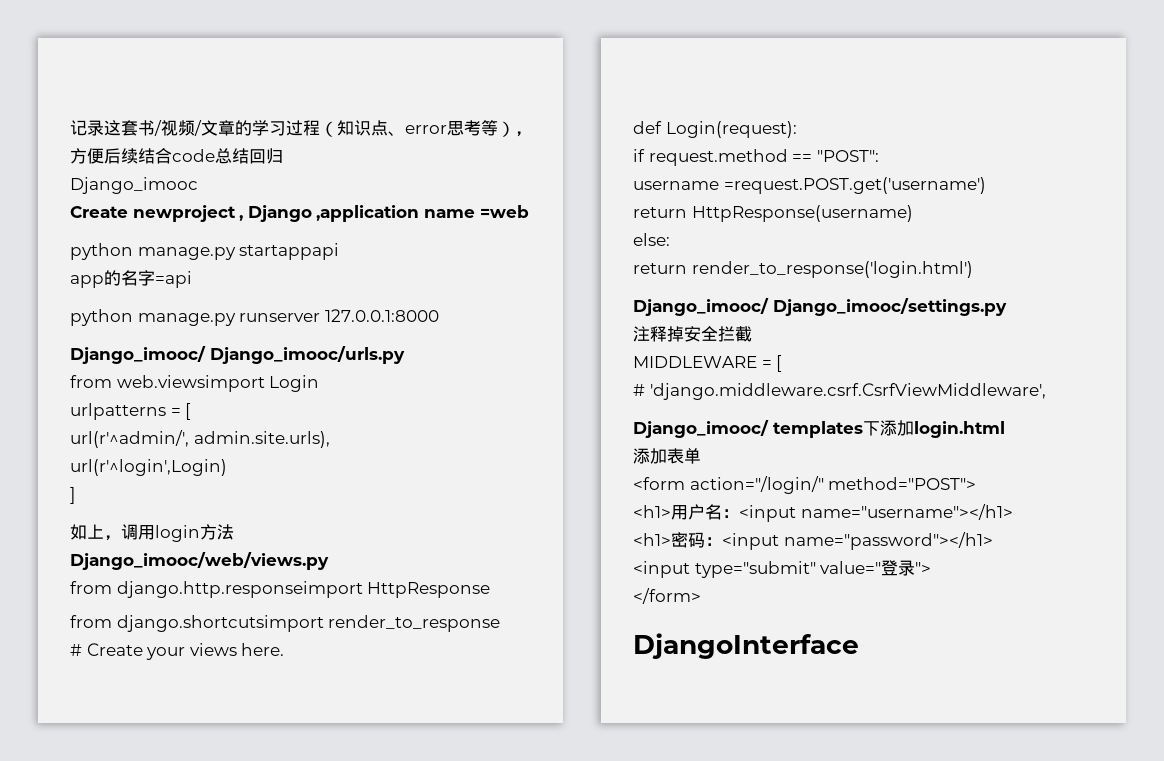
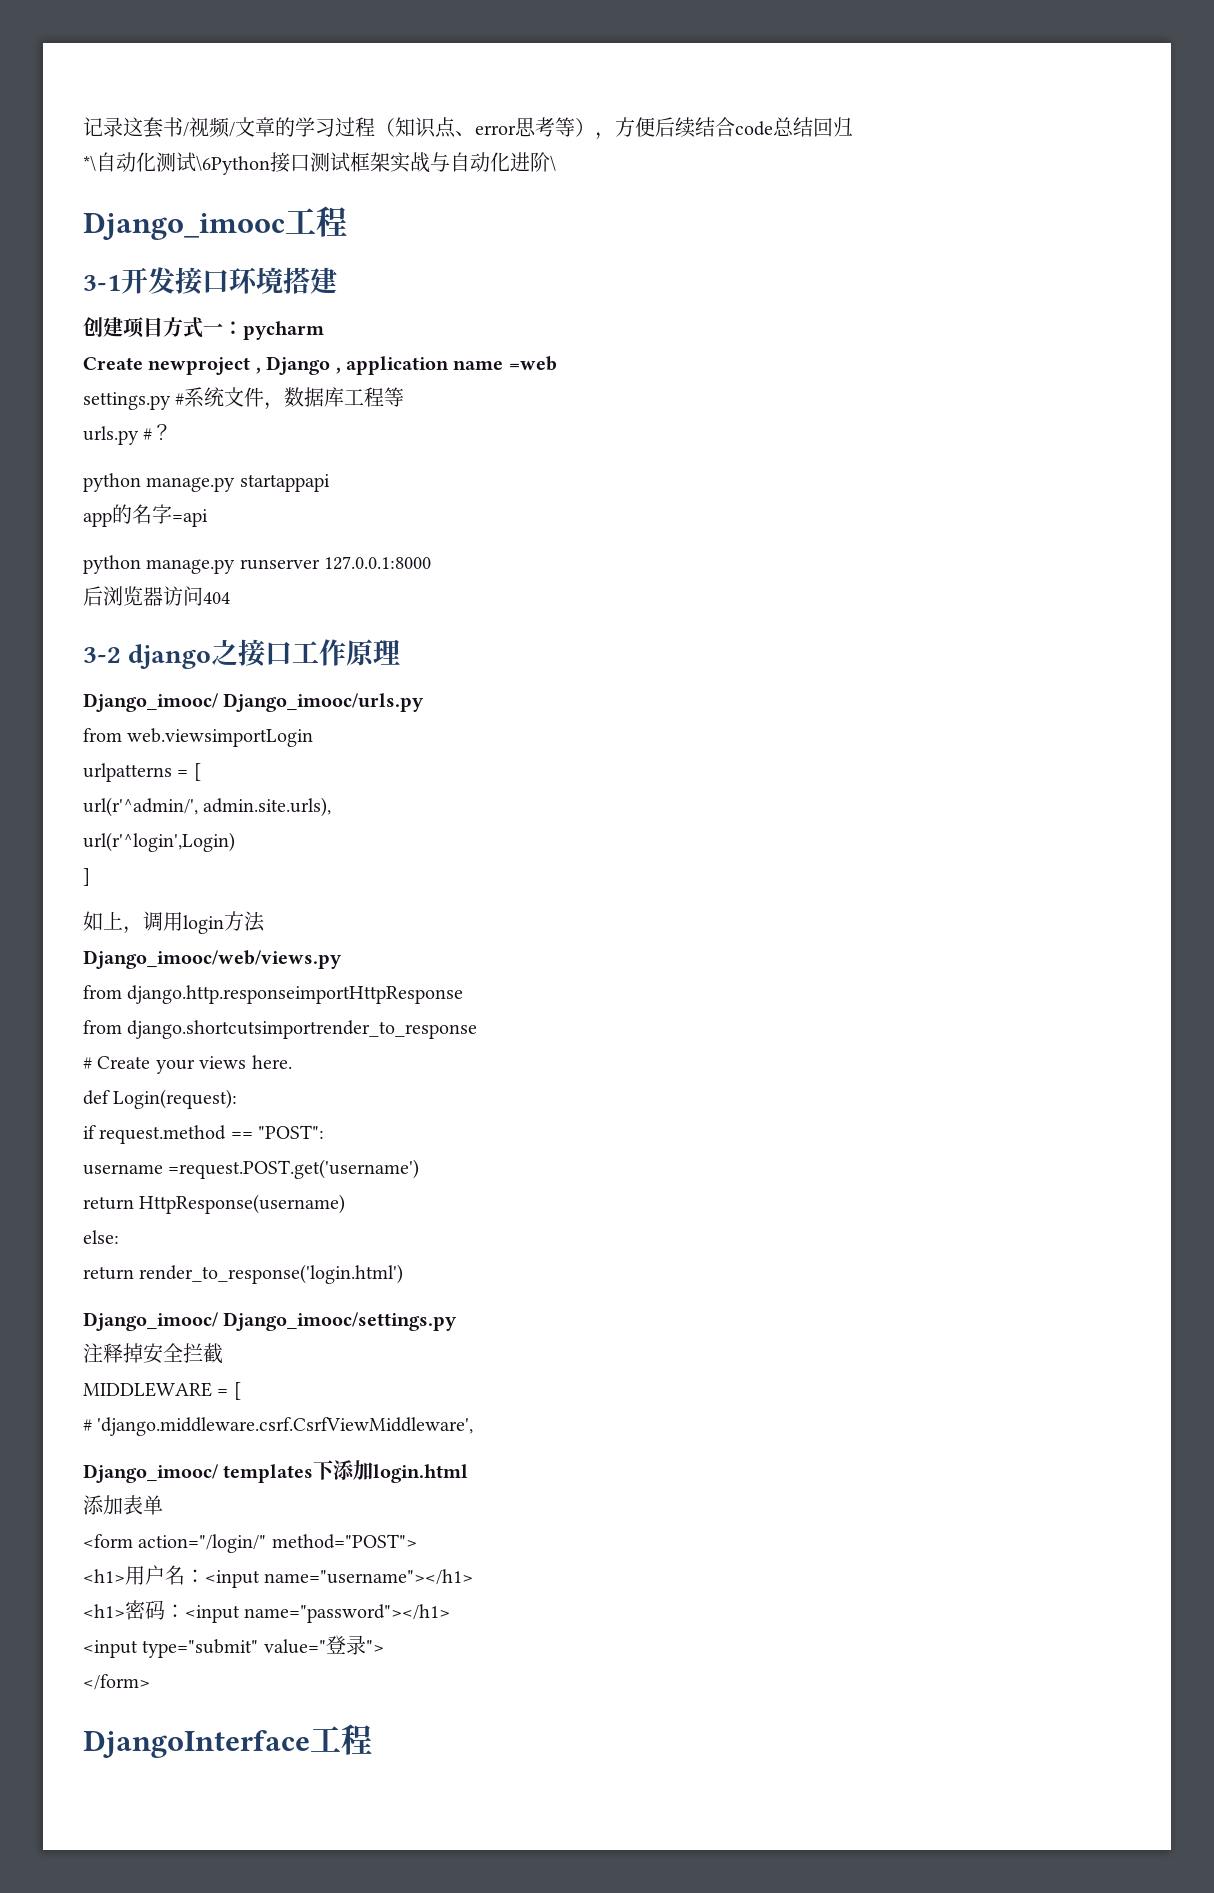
- Django_imooc
+ *\自动化测试\6Python接口测试框架实战与自动化进阶\
+ Django_imooc工程
+ 3-1开发接口环境搭建
+ 创建项目方式一：pycharm
- Create newproject , Django ,application name =web
+ Create newproject , Django , application name =web
+ settings.py #系统文件，数据库工程等
+ urls.py #？
+ 后浏览器访问404
+ 3-2 django之接口工作原理
- from web.viewsimport Login
+ from web.viewsimportLogin
- from django.http.responseimport HttpResponse
- from django.shortcutsimport render_to_response
+ from django.http.responseimportHttpResponse
+ from django.shortcutsimportrender_to_response
- DjangoInterface
+ DjangoInterface工程

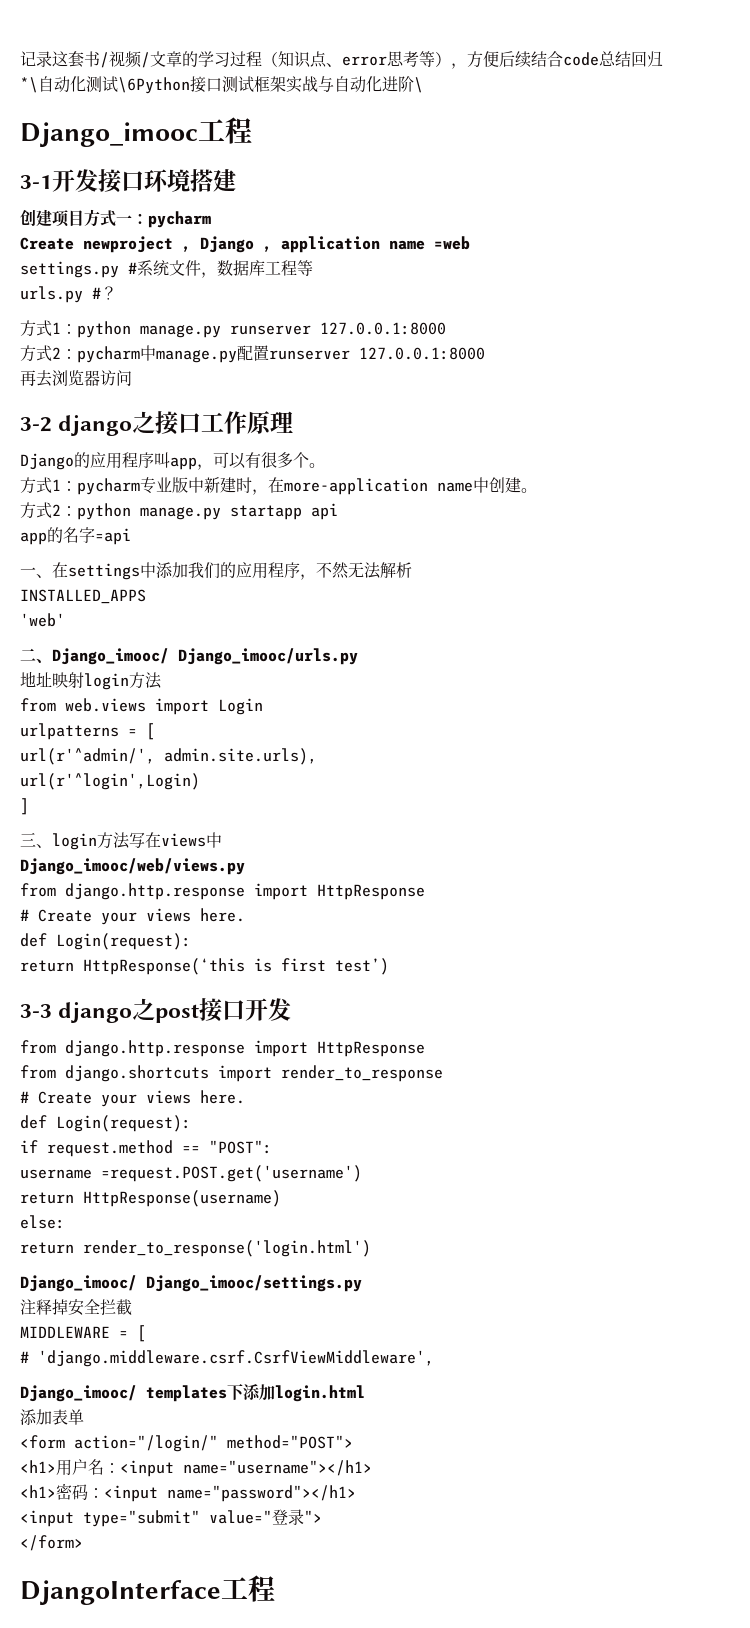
- python manage.py startappapi
- app的名字=api
- python manage.py runserver 127.0.0.1:8000
- 后浏览器访问404
+ 方式1：python manage.py runserver 127.0.0.1:8000
+ 方式2：pycharm中manage.py配置runserver 127.0.0.1:8000
+ 再去浏览器访问
- Django_imooc/ Django_imooc/urls.py
- from web.viewsimportLogin
+ Django的应用程序叫app，可以有很多个。
+ 方式1：pycharm专业版中新建时，在more-application name中创建。
+ 方式2：python manage.py startapp api
+ app的名字=api
+ 一、在settings中添加我们的应用程序，不然无法解析
+ INSTALLED_APPS
+ 'web'
+ 二、Django_imooc/ Django_imooc/urls.py
+ 地址映射login方法
+ from web.views import Login
- 如上，调用login方法
+ 三、login方法写在views中
  Django_imooc/web/views.py
- from django.http.responseimportHttpResponse
- from django.shortcutsimportrender_to_response
+ from django.http.response import HttpResponse
+ # Create your views here.
+ def Login(request):
+ return HttpResponse(‘this is first test’)
+ 3-3 django之post接口开发
+ from django.http.response import HttpResponse
+ from django.shortcuts import render_to_response

